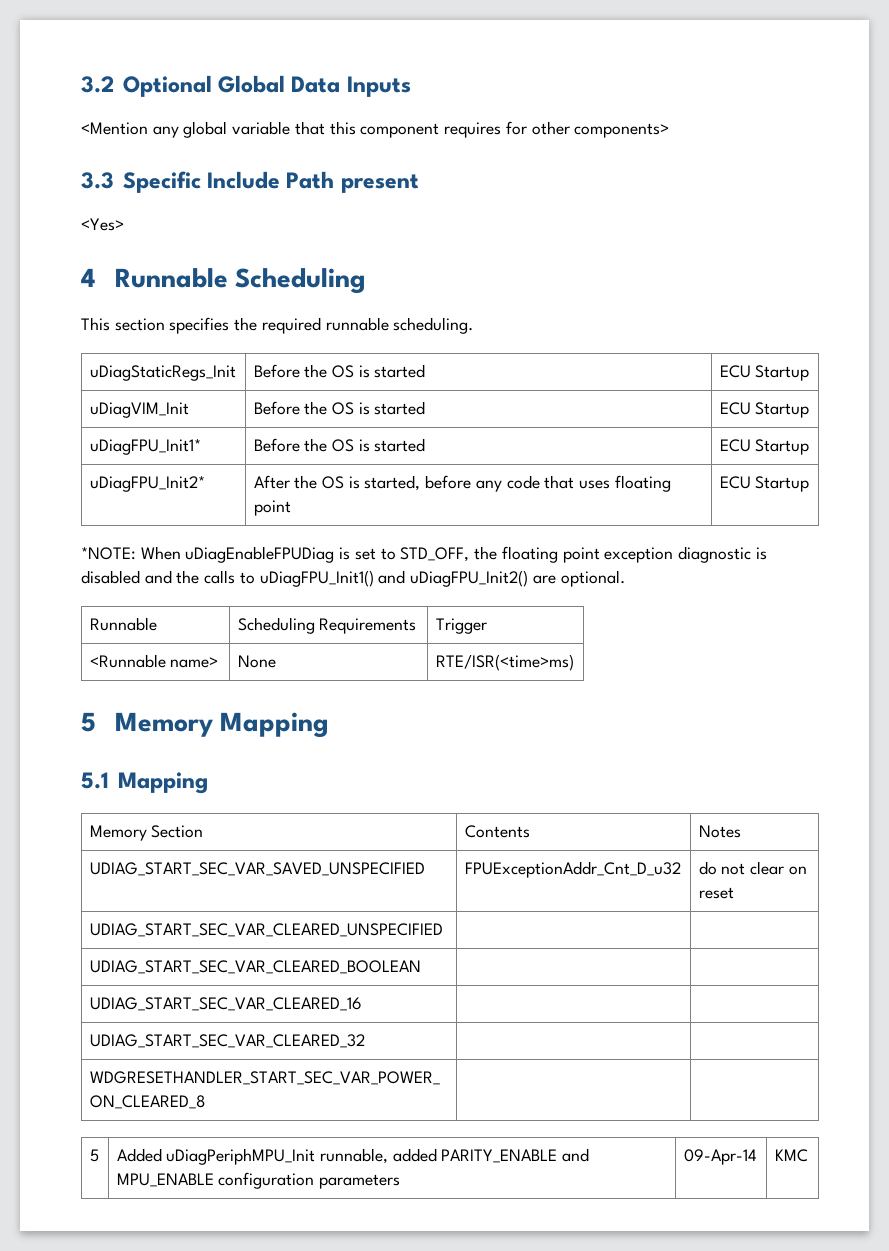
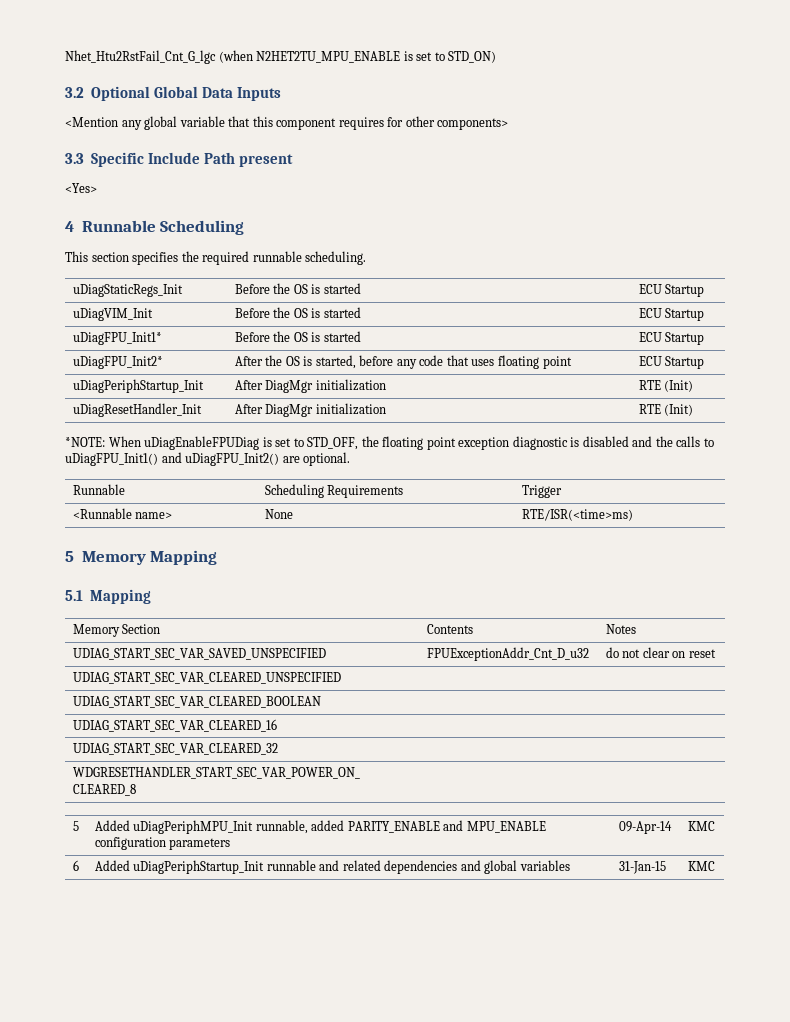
+ Nhet_Htu2RstFail_Cnt_G_lgc (when N2HET2TU_MPU_ENABLE is set to STD_ON)
+ uDiagPeriphStartup_Init | After DiagMgr initialization | RTE (Init)
+ uDiagResetHandler_Init | After DiagMgr initialization | RTE (Init)
+ 6 | Added uDiagPeriphStartup_Init runnable and related dependencies and global variables | 31-Jan-15 | KMC

